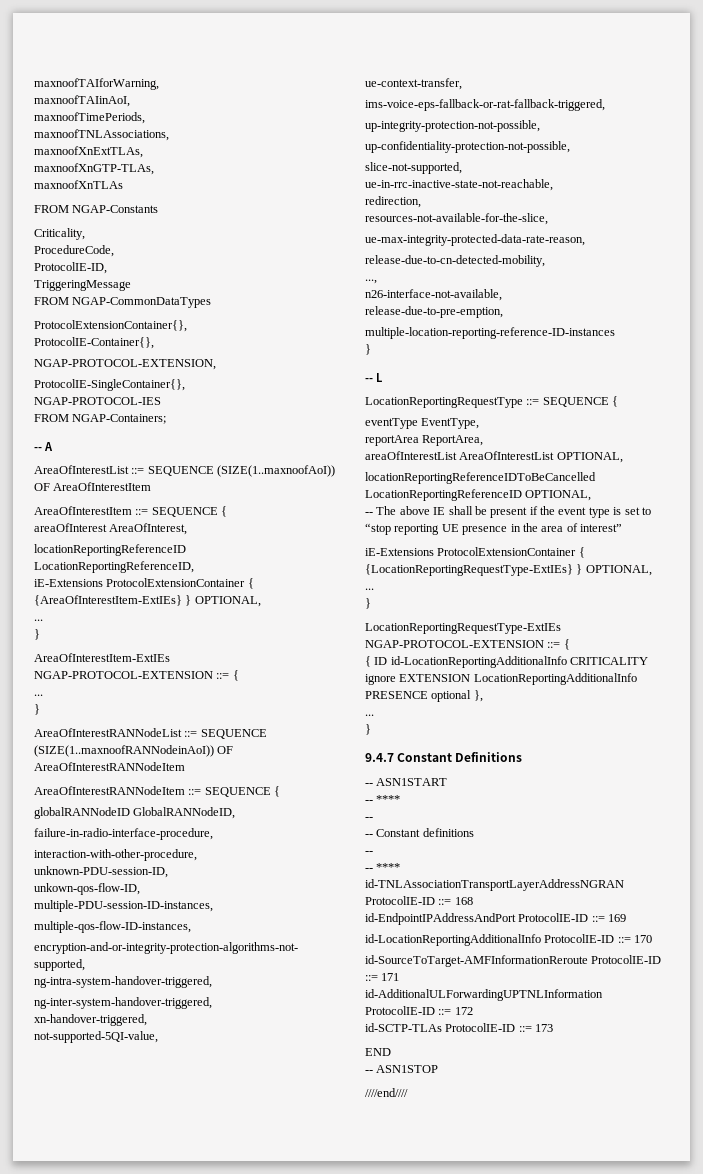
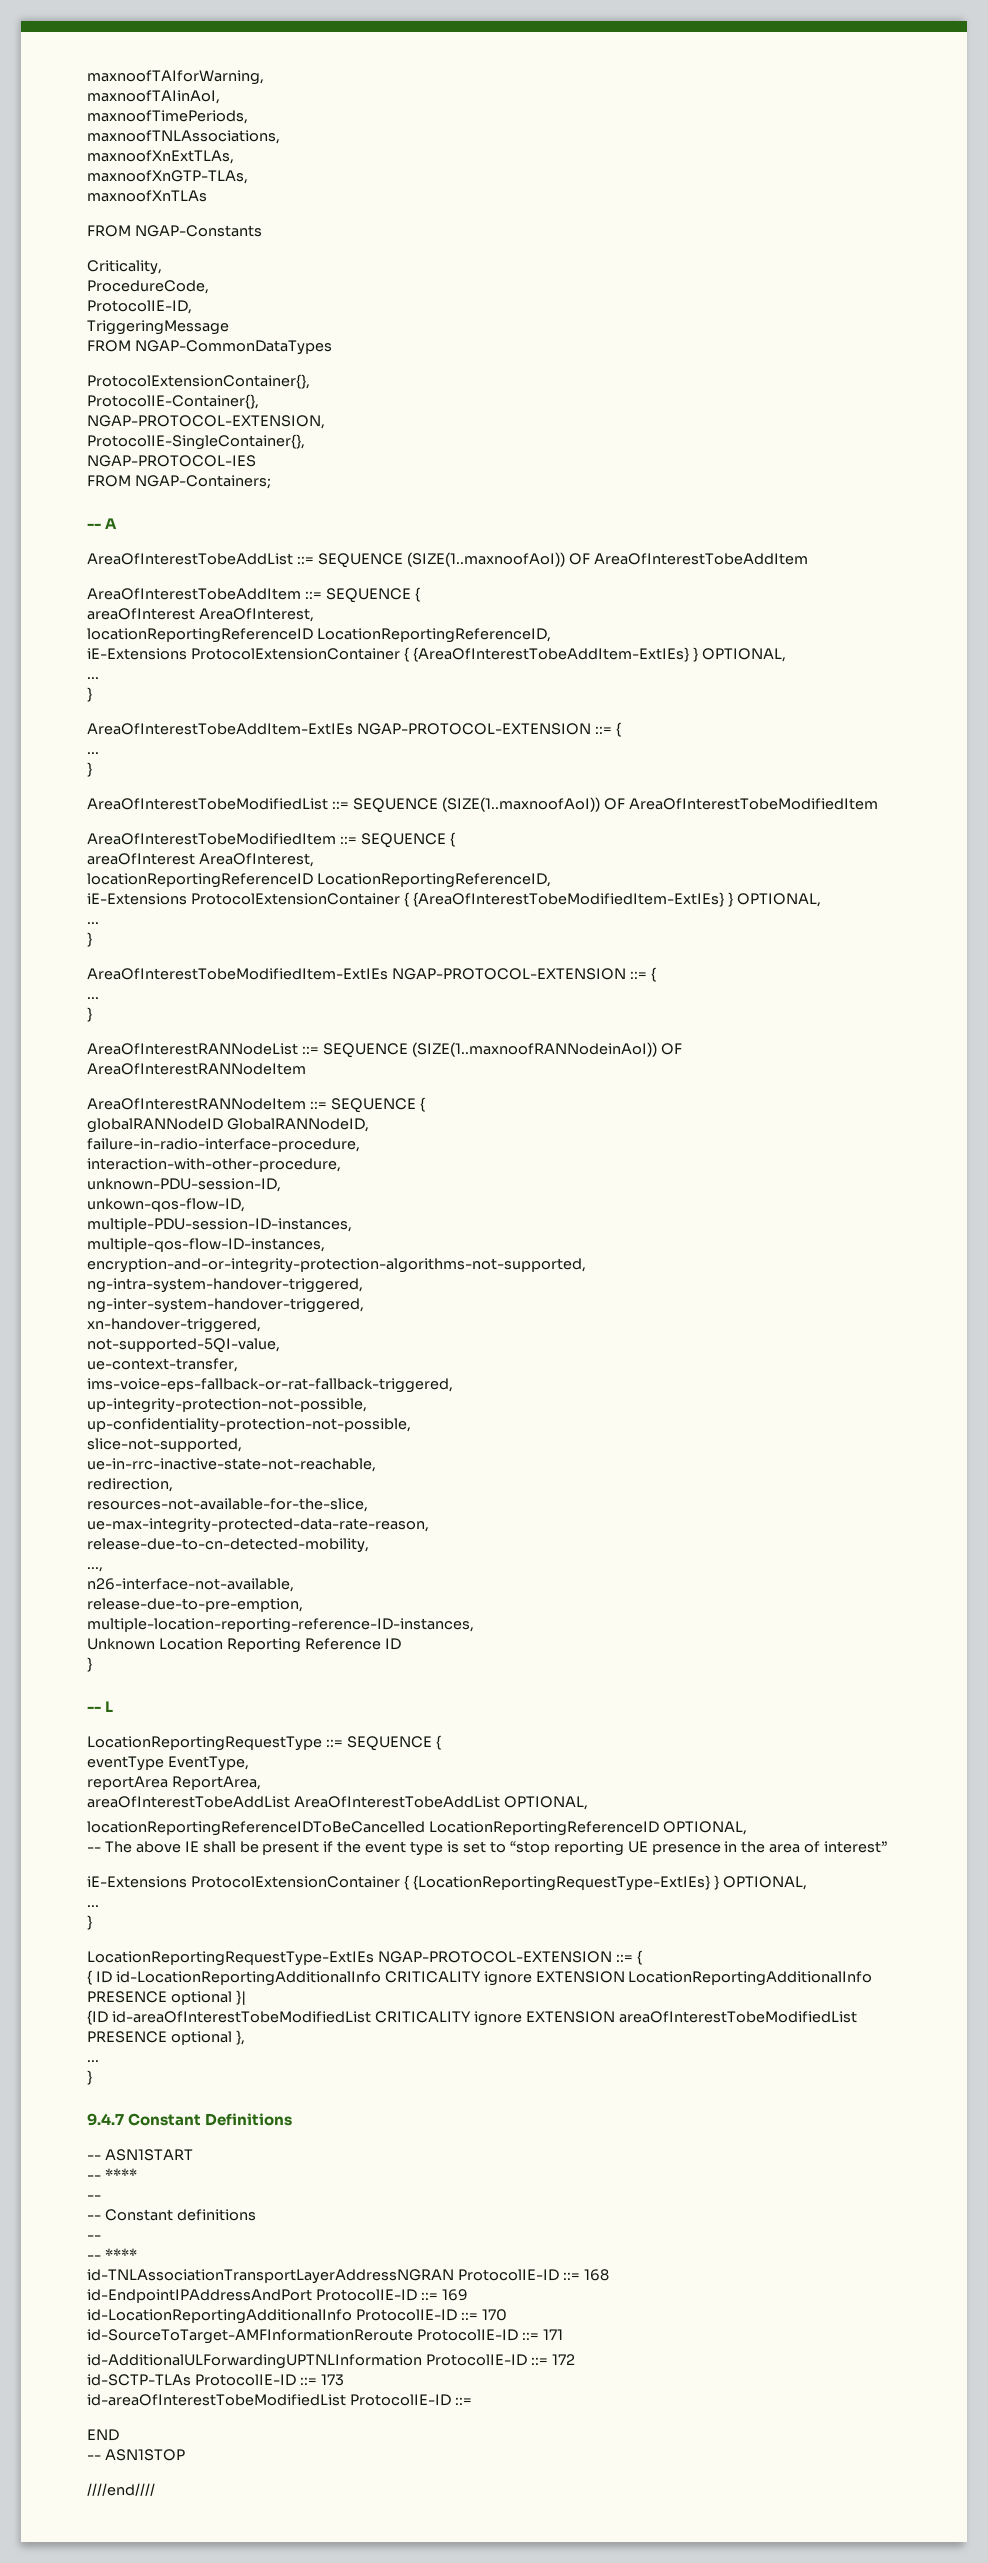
- AreaOfInterestList ::= SEQUENCE (SIZE(1..maxnoofAoI)) OF AreaOfInterestItem
- AreaOfInterestItem ::= SEQUENCE {
+ AreaOfInterestTobeAddList ::= SEQUENCE (SIZE(1..maxnoofAoI)) OF AreaOfInterestTobeAddItem
+ AreaOfInterestTobeAddItem ::= SEQUENCE {
- iE-Extensions ProtocolExtensionContainer { {AreaOfInterestItem-ExtIEs} } OPTIONAL,
+ iE-Extensions ProtocolExtensionContainer { {AreaOfInterestTobeAddItem-ExtIEs} } OPTIONAL,
  ...
  }
- AreaOfInterestItem-ExtIEs NGAP-PROTOCOL-EXTENSION ::= {
+ AreaOfInterestTobeAddItem-ExtIEs NGAP-PROTOCOL-EXTENSION ::= {
+ ...
+ }
+ AreaOfInterestTobeModifiedList ::= SEQUENCE (SIZE(1..maxnoofAoI)) OF AreaOfInterestTobeModifiedItem
+ AreaOfInterestTobeModifiedItem ::= SEQUENCE {
+ areaOfInterest AreaOfInterest,
+ locationReportingReferenceID LocationReportingReferenceID,
+ iE-Extensions ProtocolExtensionContainer { {AreaOfInterestTobeModifiedItem-ExtIEs} } OPTIONAL,
+ ...
+ }
+ AreaOfInterestTobeModifiedItem-ExtIEs NGAP-PROTOCOL-EXTENSION ::= {
- multiple-location-reporting-reference-ID-instances
+ multiple-location-reporting-reference-ID-instances,
+ Unknown Location Reporting Reference ID
- areaOfInterestList AreaOfInterestList OPTIONAL,
+ areaOfInterestTobeAddList AreaOfInterestTobeAddList OPTIONAL,
- { ID id-LocationReportingAdditionalInfo CRITICALITY ignore EXTENSION LocationReportingAdditionalInfo PRESENCE optional },
+ { ID id-LocationReportingAdditionalInfo CRITICALITY ignore EXTENSION LocationReportingAdditionalInfo PRESENCE optional }|
+ {ID id-areaOfInterestTobeModifiedList CRITICALITY ignore EXTENSION areaOfInterestTobeModifiedList PRESENCE optional },
+ id-areaOfInterestTobeModifiedList ProtocolIE-ID ::=

